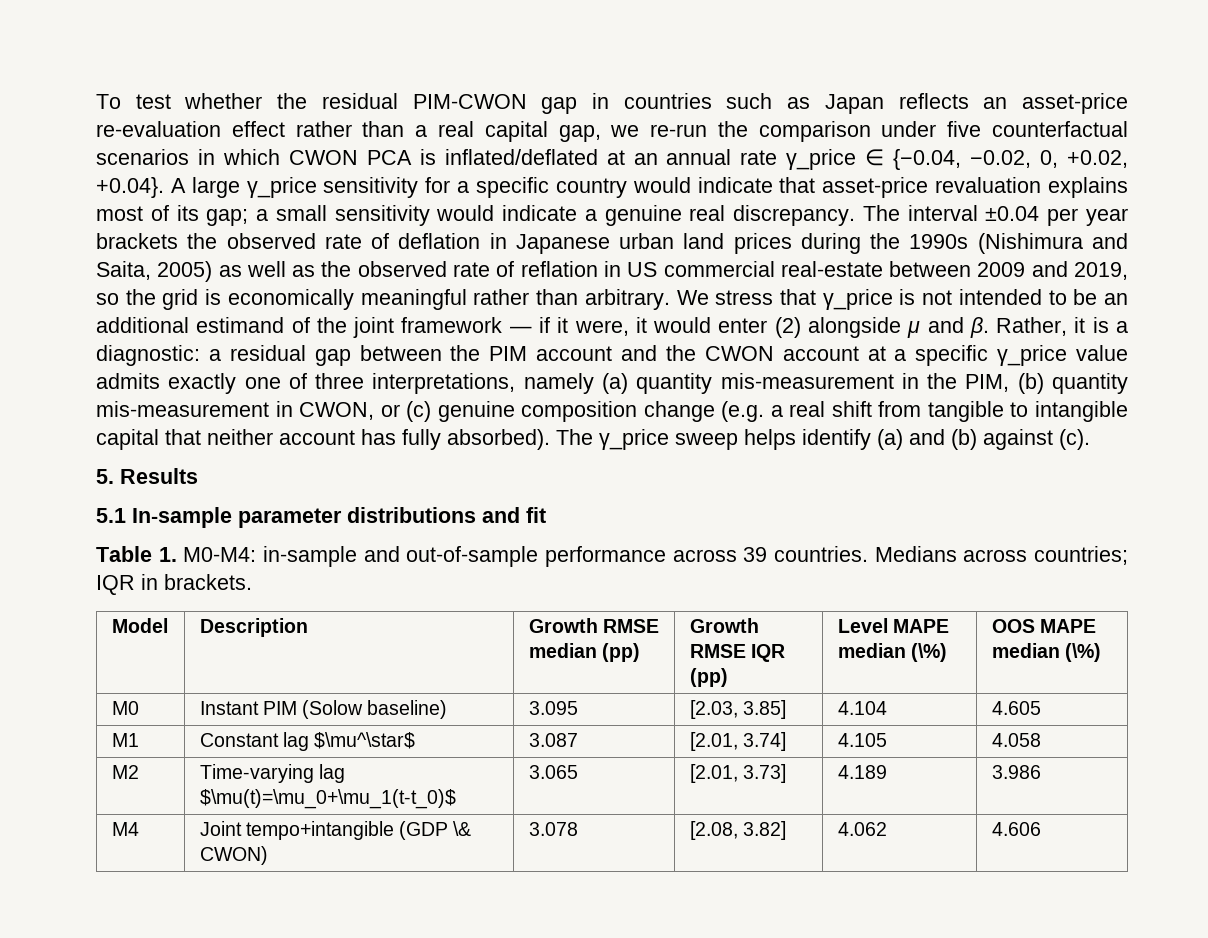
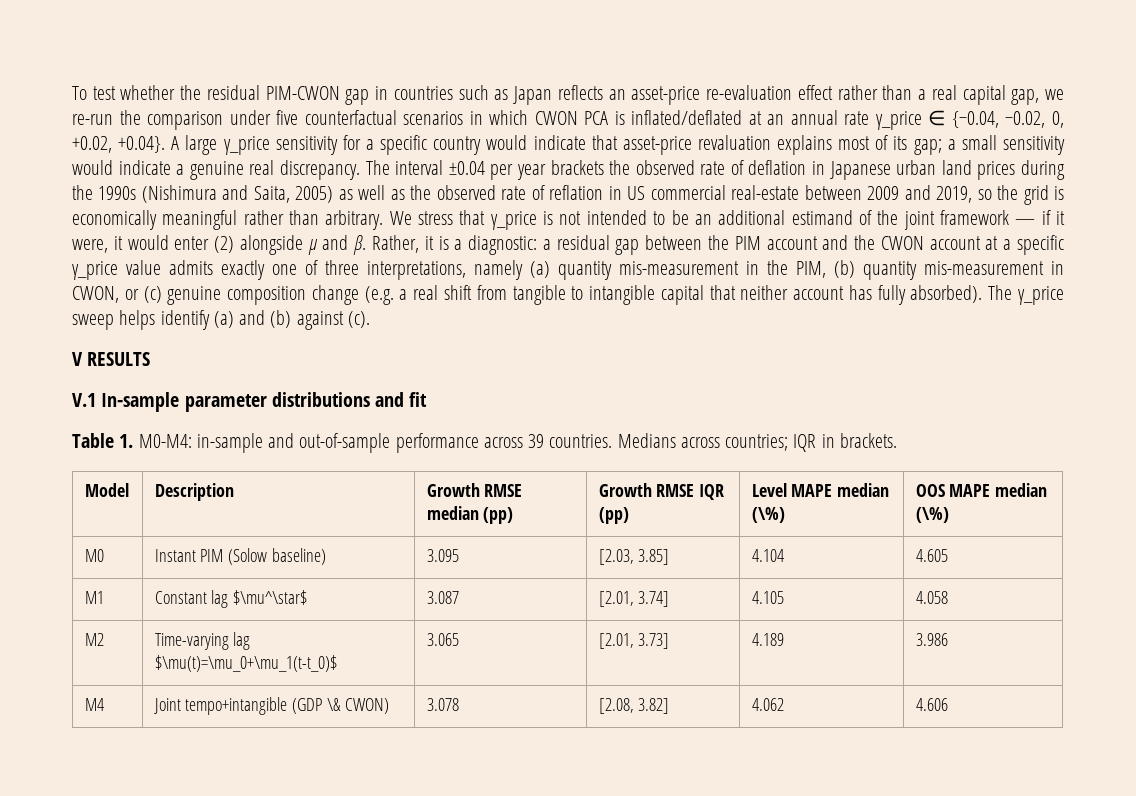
- 5. Results
- 5.1 In-sample parameter distributions and fit
+ V RESULTS
+ V.1 In-sample parameter distributions and fit

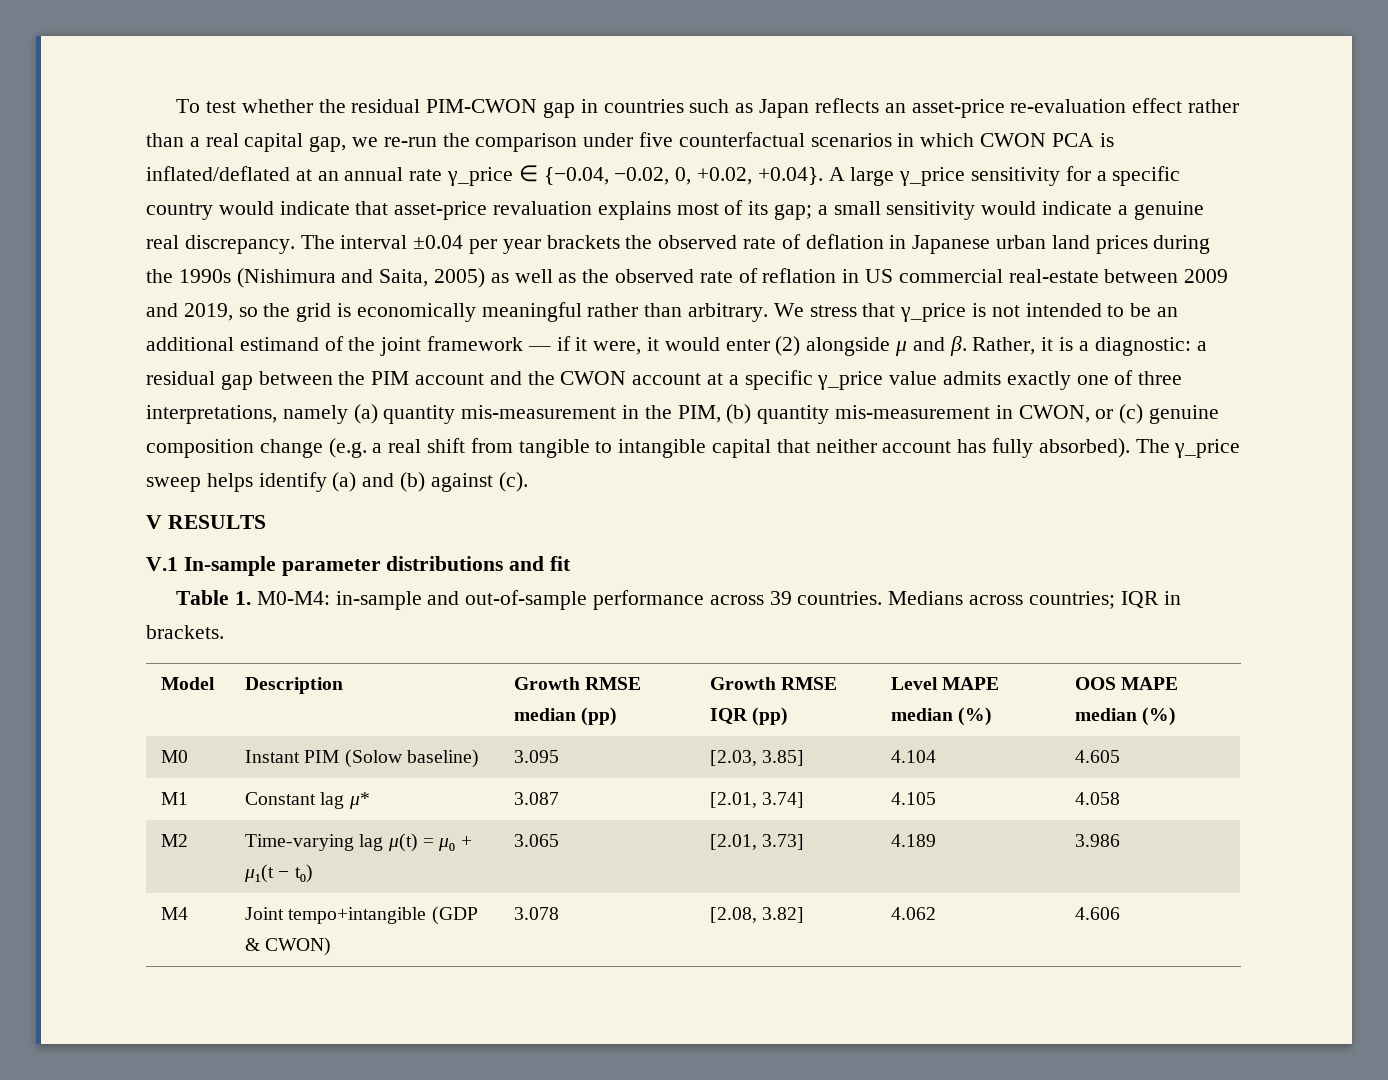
- Model | Description | Growth RMSE median (pp) | Growth RMSE IQR (pp) | Level MAPE median (\%) | OOS MAPE median (\%)
+ Model | Description | Growth RMSE median (pp) | Growth RMSE IQR (pp) | Level MAPE median (%) | OOS MAPE median (%)
- M1 | Constant lag $\mu^\star$ | 3.087 | [2.01, 3.74] | 4.105 | 4.058
+ M1 | Constant lag μ* | 3.087 | [2.01, 3.74] | 4.105 | 4.058
- M2 | Time-varying lag $\mu(t)=\mu_0+\mu_1(t-t_0)$ | 3.065 | [2.01, 3.73] | 4.189 | 3.986
+ M2 | Time-varying lag μ(t) = μ₀ + μ₁(t − t₀) | 3.065 | [2.01, 3.73] | 4.189 | 3.986
- M4 | Joint tempo+intangible (GDP \& CWON) | 3.078 | [2.08, 3.82] | 4.062 | 4.606
+ M4 | Joint tempo+intangible (GDP & CWON) | 3.078 | [2.08, 3.82] | 4.062 | 4.606

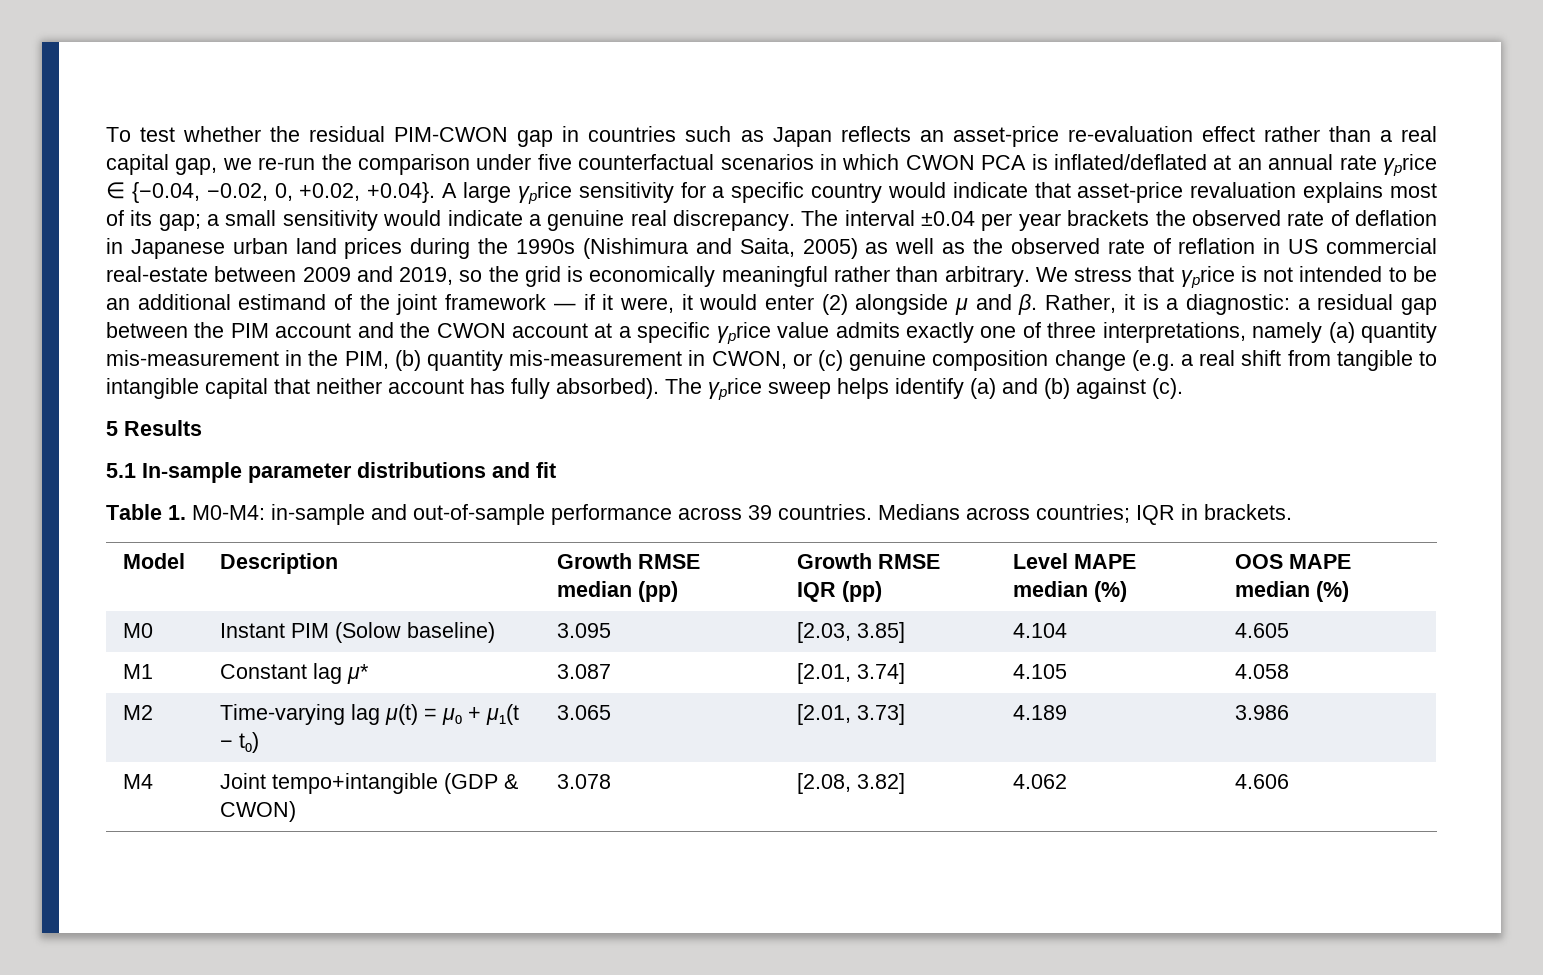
- To test whether the residual PIM-CWON gap in countries such as Japan reflects an asset-price re-evaluation effect rather than a real capital gap, we re-run the comparison under five counterfactual scenarios in which CWON PCA is inflated/deflated at an annual rate γ_price ∈ {−0.04, −0.02, 0, +0.02, +0.04}. A large γ_price sensitivity for a specific country would indicate that asset-price revaluation explains most of its gap;
+ To test whether the residual PIM-CWON gap in countries such as Japan reflects an asset-price re-evaluation effect rather than a real capital gap, we re-run the comparison under five counterfactual scenarios in which CWON PCA is inflated/deflated at an annual rate γprice ∈ {−0.04, −0.02, 0, +0.02, +0.04}. A large γprice sensitivity for a specific country would indicate that asset-price revaluation explains most of its gap;
- We stress that γ_price is not intended to be an additional estimand of the joint framework — if it were, it would enter (2) alongside μ and β.
+ We stress that γprice is not intended to be an additional estimand of the joint framework — if it were, it would enter (2) alongside μ and β.
- Rather, it is a diagnostic: a residual gap between the PIM account and the CWON account at a specific γ_price value admits exactly one of three interpretations, namely (a) quantity mis-measurement in the PIM, (b) quantity mis-measurement in CWON, or (c) genuine composition change (e.g. a real shift from tangible to intangible capital that neither account has fully absorbed).
+ Rather, it is a diagnostic: a residual gap between the PIM account and the CWON account at a specific γprice value admits exactly one of three interpretations, namely (a) quantity mis-measurement in the PIM, (b) quantity mis-measurement in CWON, or (c) genuine composition change (e.g. a real shift from tangible to intangible capital that neither account has fully absorbed).
- The γ_price sweep helps identify (a) and (b) against (c).
+ The γprice sweep helps identify (a) and (b) against (c).
- V RESULTS
- V.1 In-sample parameter distributions and fit
+ 5 Results
+ 5.1 In-sample parameter distributions and fit

